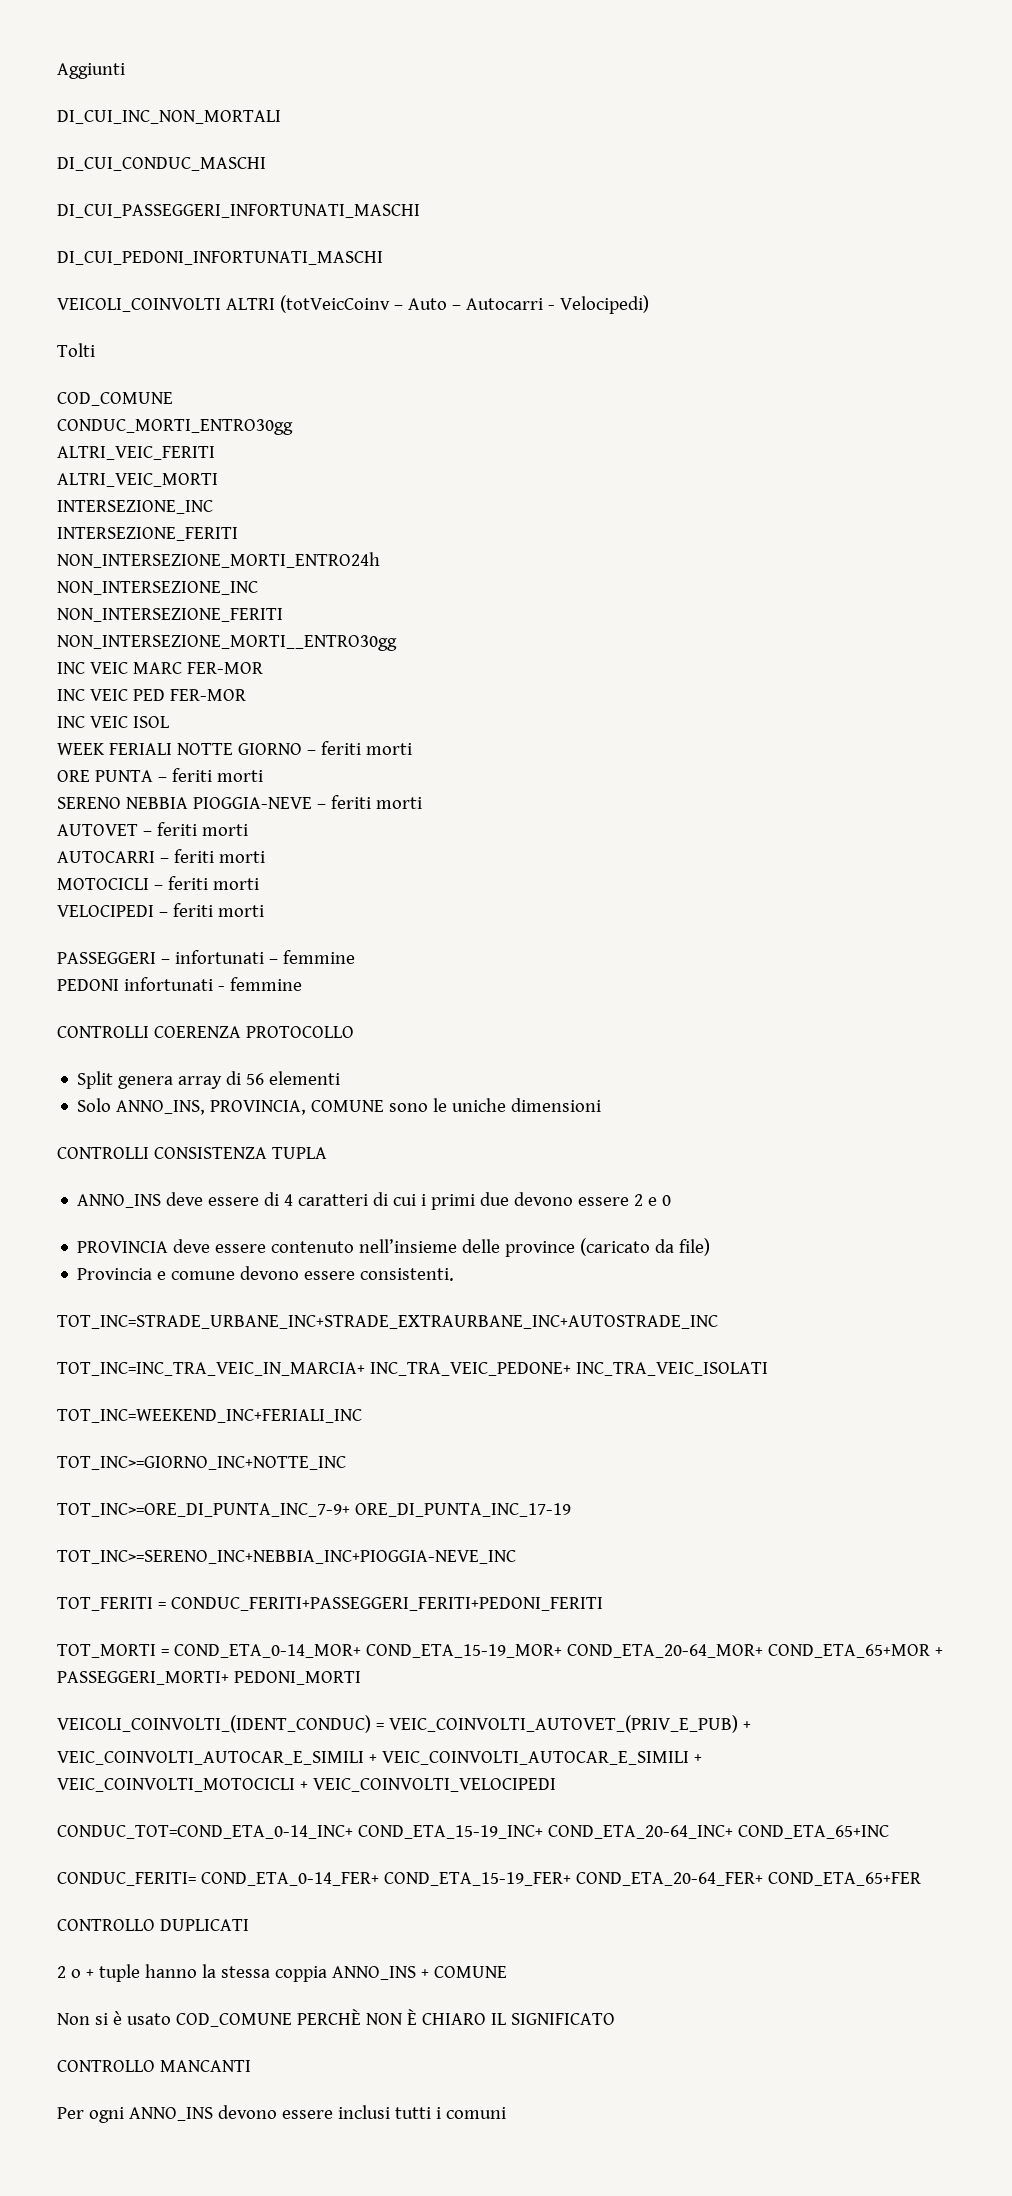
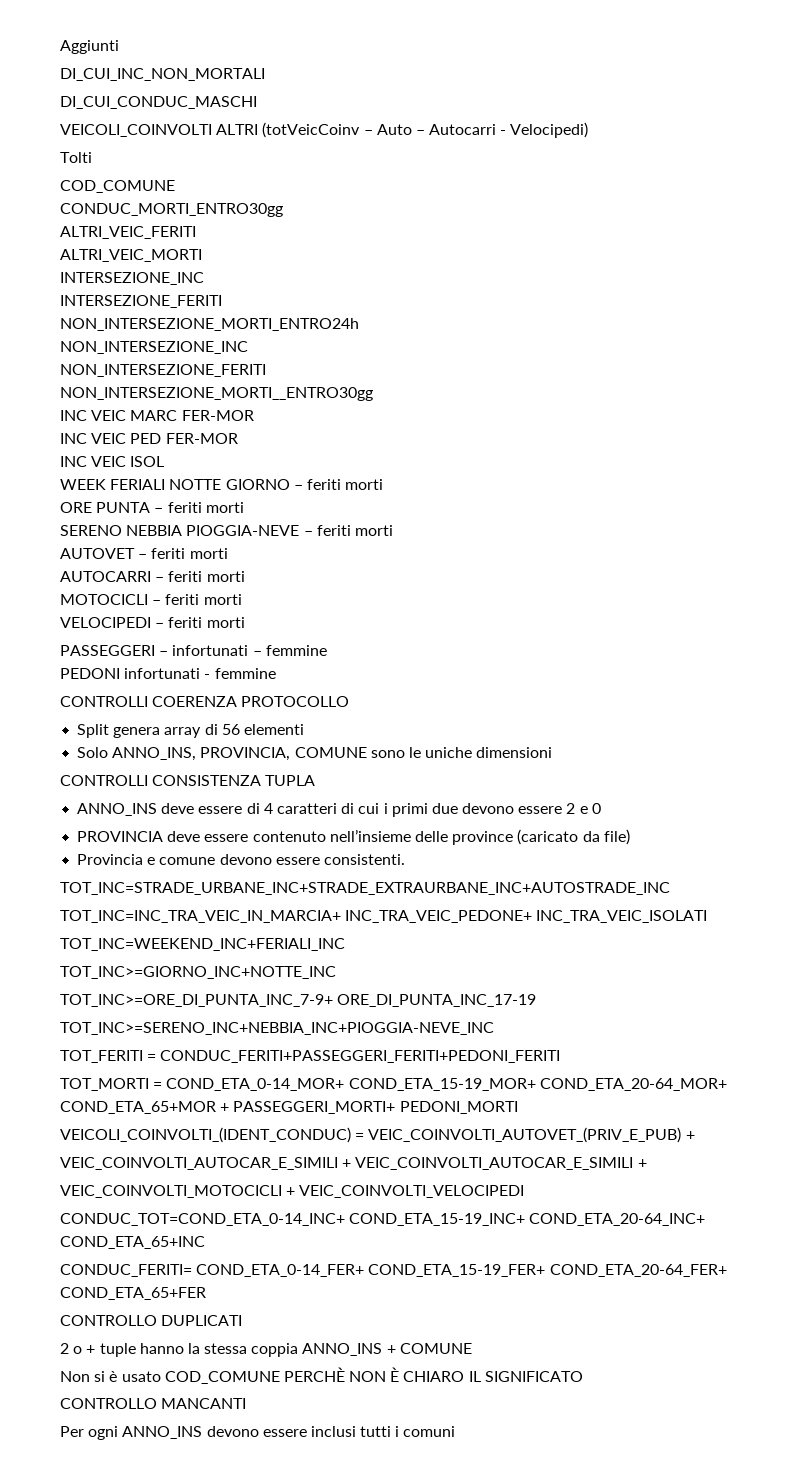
- DI_CUI_PASSEGGERI_INFORTUNATI_MASCHI
- DI_CUI_PEDONI_INFORTUNATI_MASCHI

